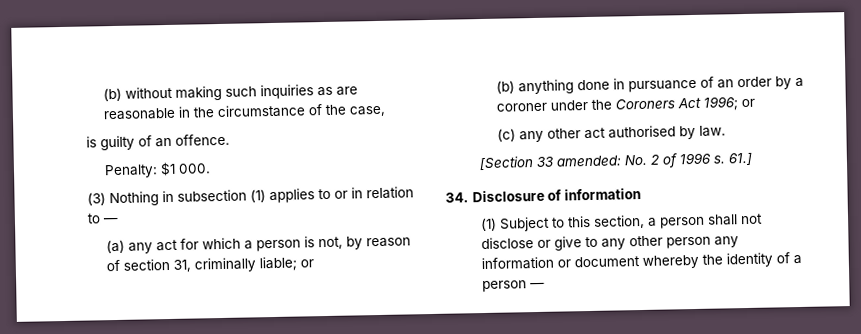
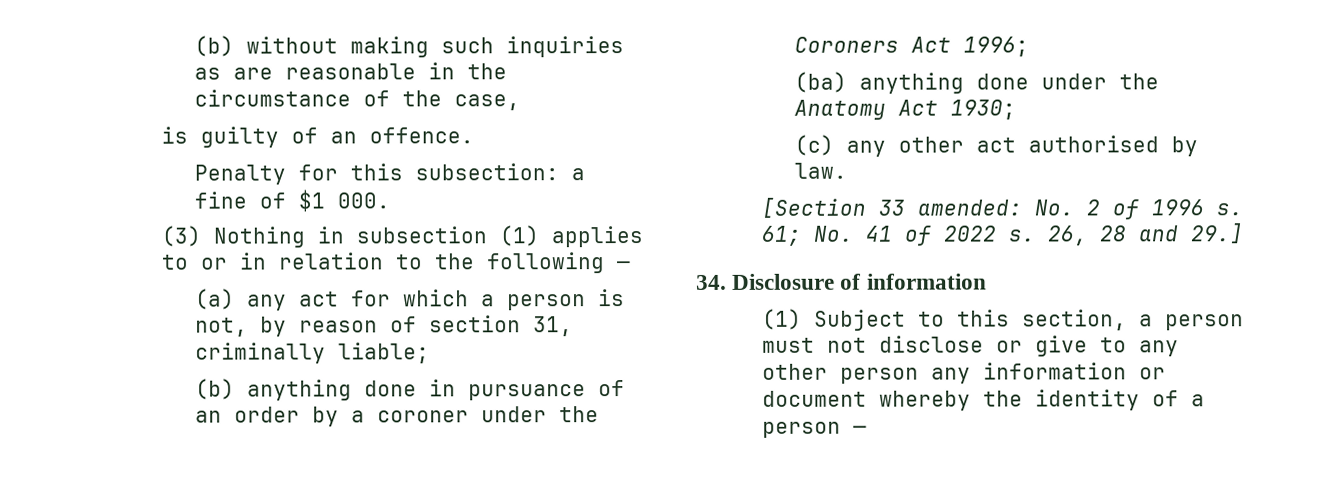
- Penalty: $1 000.
+ Penalty for this subsection: a fine of $1 000.
- (3) Nothing in subsection (1) applies to or in relation to —
+ (3) Nothing in subsection (1) applies to or in relation to the following —
- (a) any act for which a person is not, by reason of section 31, criminally liable; or
+ (a) any act for which a person is not, by reason of section 31, criminally liable;
- (b) anything done in pursuance of an order by a coroner under the Coroners Act 1996; or
+ (b) anything done in pursuance of an order by a coroner under the Coroners Act 1996;
+ (ba) anything done under the Anatomy Act 1930;
- 61.]
+ 61; No. 41 of 2022 s. 26, 28 and 29.]
- (1) Subject to this section, a person shall not disclose or give to any other person any information or document whereby the identity of a person —
+ (1) Subject to this section, a person must not disclose or give to any other person any information or document whereby the identity of a person —

